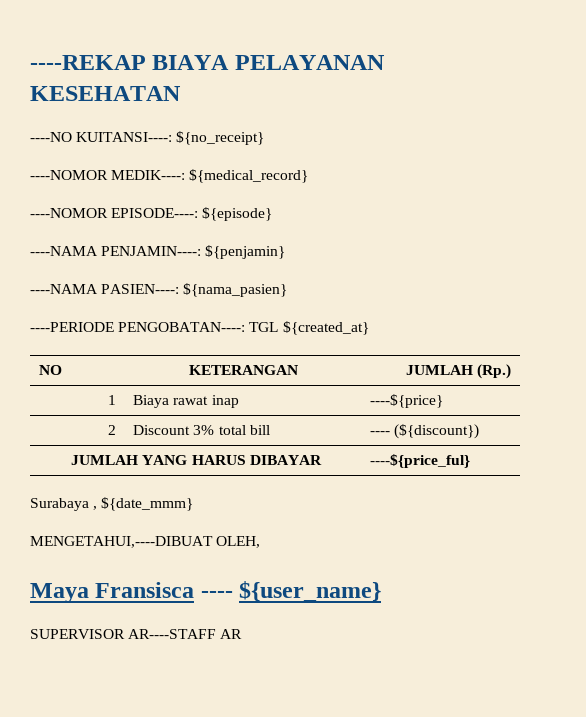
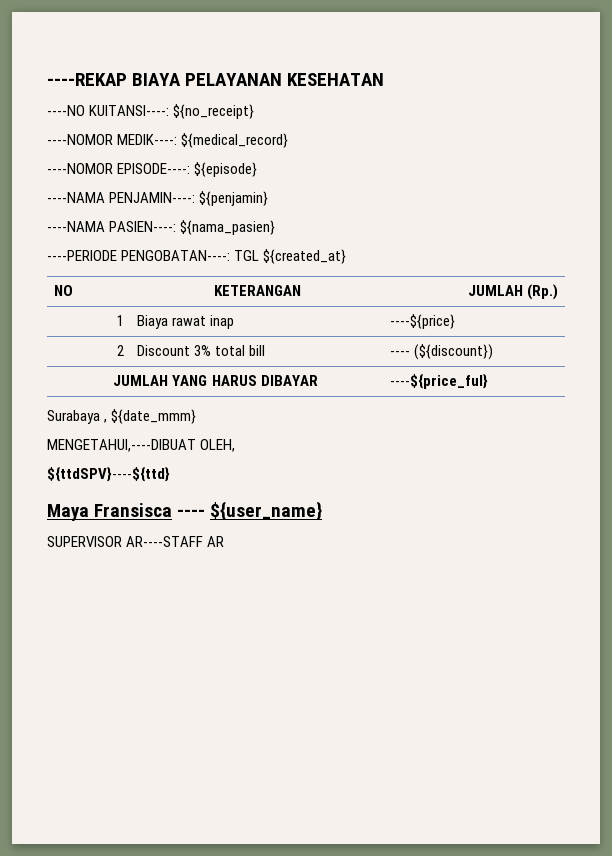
+ ${ttdSPV}----${ttd}

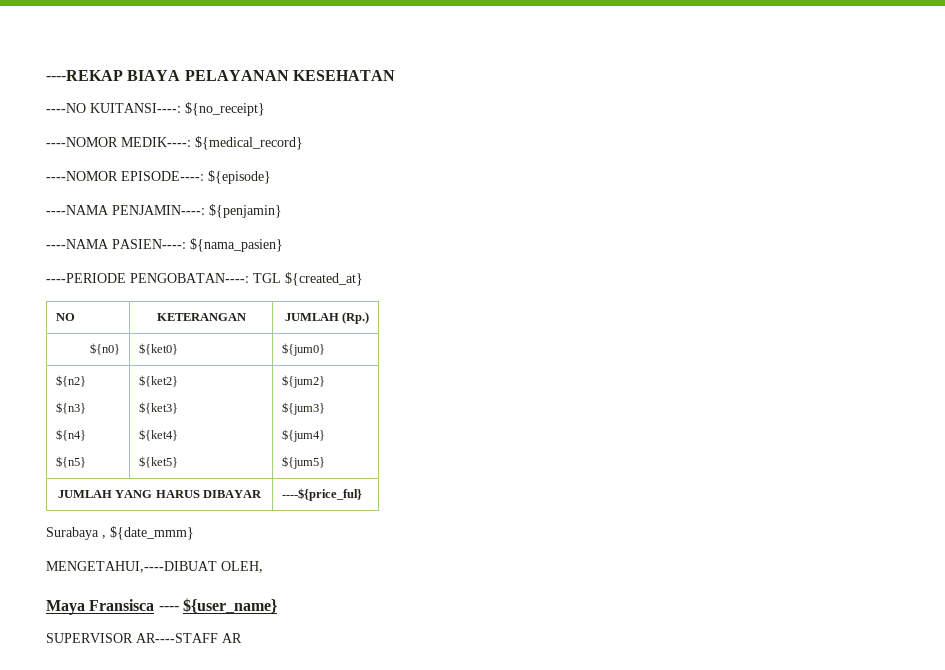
- 1 | Biaya rawat inap | ----${price}
- 2 | Discount 3% total bill | ---- (${discount})
+ ${n0} | ${ket0} | ${jum0}
+ ${n2}
+ ${n3}
+ ${n4}
+ ${n5} | ${ket2}
+ ${ket3}
+ ${ket4}
+ ${ket5} | ${jum2}
+ ${jum3}
+ ${jum4}
+ ${jum5}
- ${ttdSPV}----${ttd}

